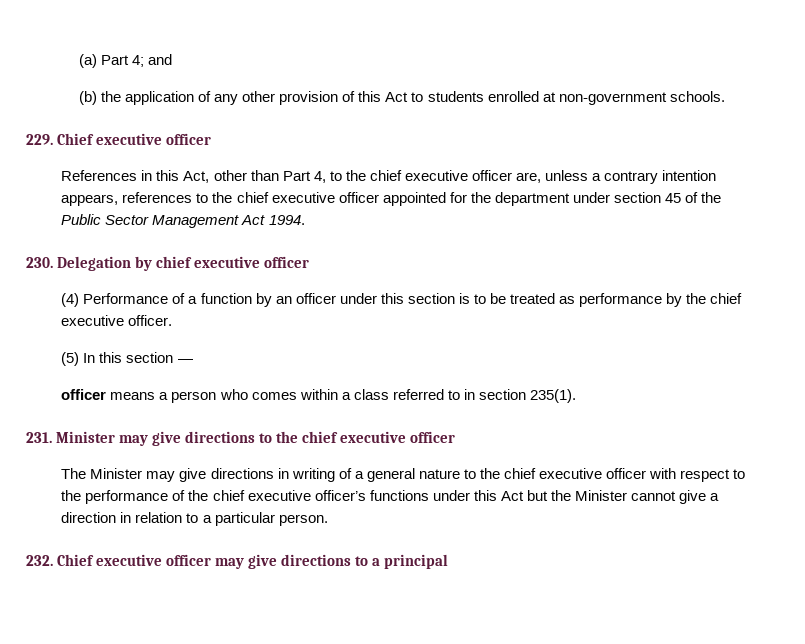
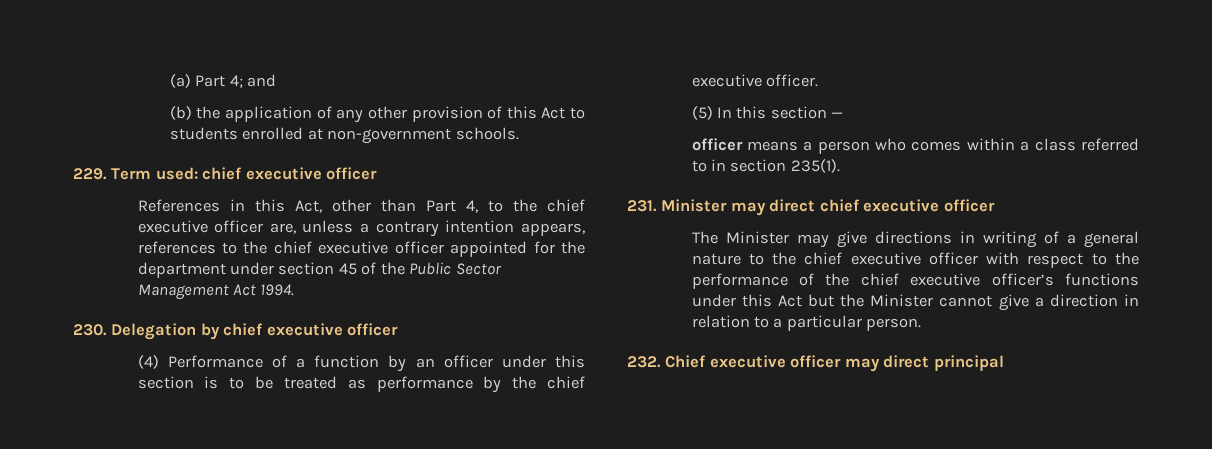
- 229. Chief executive officer
+ 229. Term used: chief executive officer
- 231. Minister may give directions to the chief executive officer
+ 231. Minister may direct chief executive officer
- 232. Chief executive officer may give directions to a principal
+ 232. Chief executive officer may direct principal

